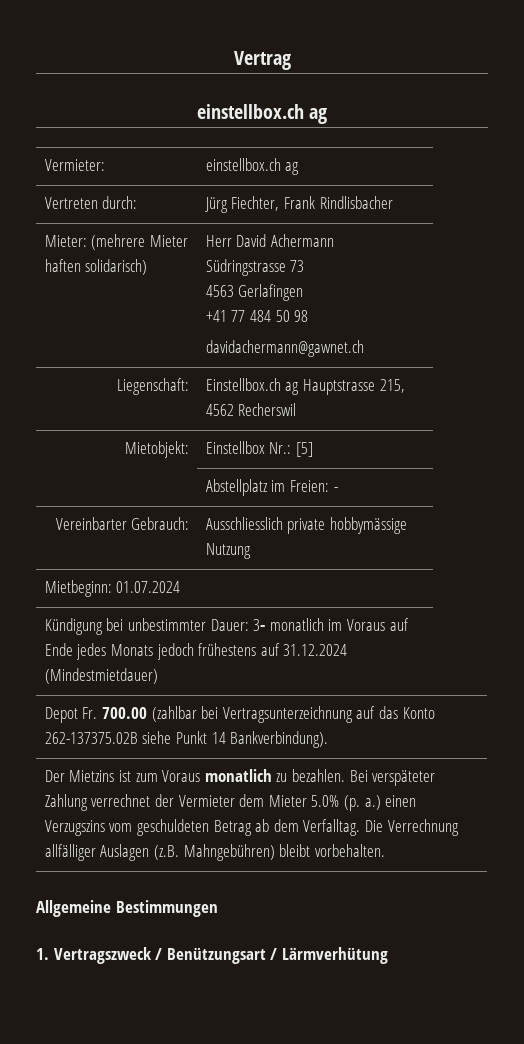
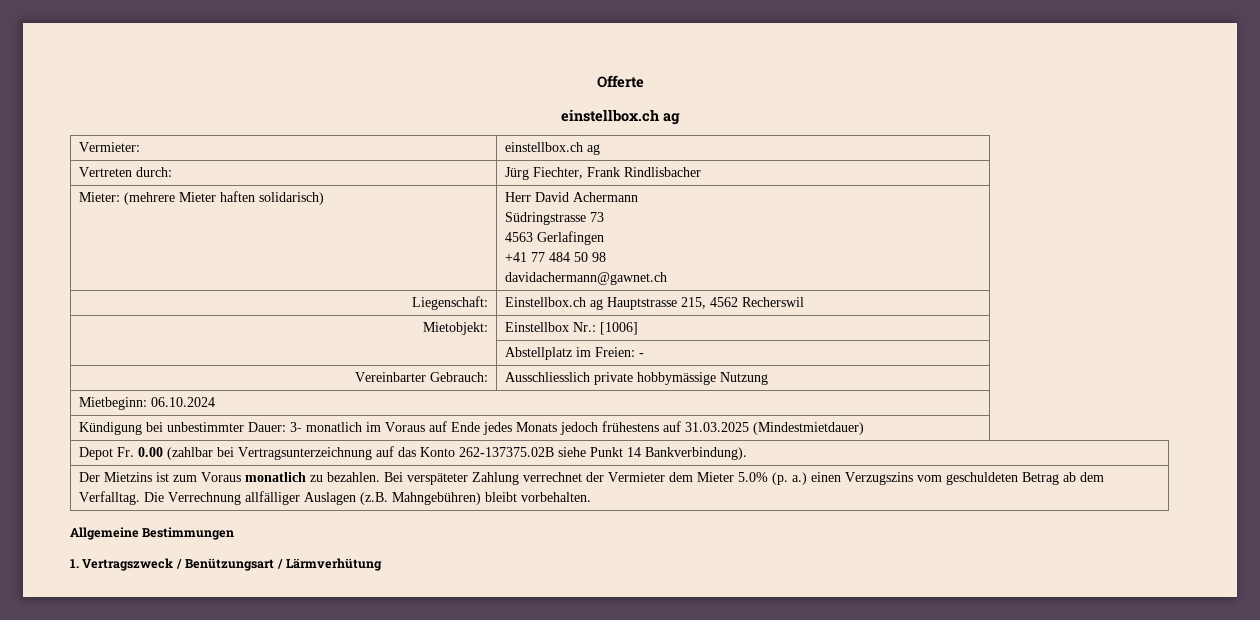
- Vertrag
+ Offerte
- Mietobjekt: | Einstellbox Nr.: [5]
+ Mietobjekt: | Einstellbox Nr.: [1006]
- Mietbeginn: 01.07.2024
+ Mietbeginn: 06.10.2024
- Kündigung bei unbestimmter Dauer: 3- monatlich im Voraus auf Ende jedes Monats jedoch frühestens auf 31.12.2024 (Mindestmietdauer)
+ Kündigung bei unbestimmter Dauer: 3- monatlich im Voraus auf Ende jedes Monats jedoch frühestens auf 31.03.2025 (Mindestmietdauer)
- Depot Fr. 700.00 (zahlbar bei Vertragsunterzeichnung auf das Konto 262-137375.02B siehe Punkt 14 Bankverbindung).
+ Depot Fr. 0.00 (zahlbar bei Vertragsunterzeichnung auf das Konto 262-137375.02B siehe Punkt 14 Bankverbindung).

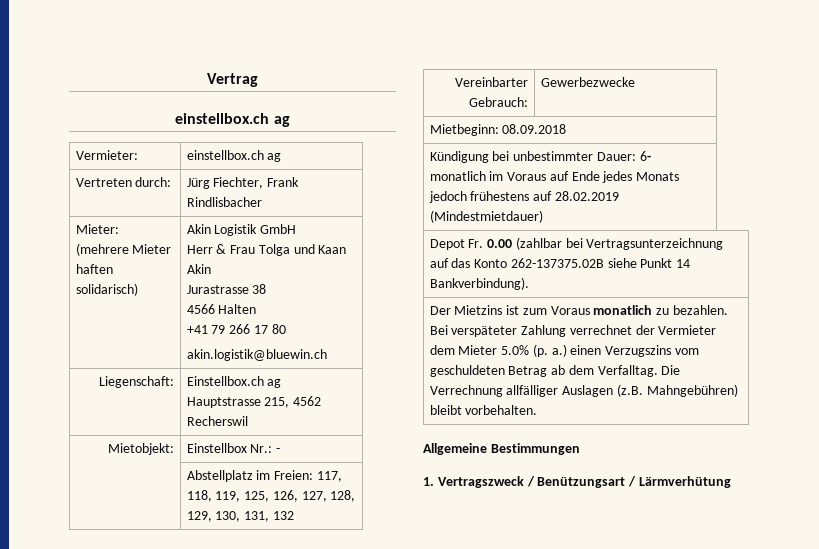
- Offerte
+ Vertrag
- Mieter: (mehrere Mieter haften solidarisch) | Herr David Achermann
- Südringstrasse 73
- 4563 Gerlafingen
- +41 77 484 50 98
- davidachermann@gawnet.ch
+ Mieter: (mehrere Mieter haften solidarisch) | Akin Logistik GmbH
+ Herr & Frau Tolga und Kaan Akin
+ Jurastrasse 38
+ 4566 Halten
+ +41 79 266 17 80
+ akin.logistik@bluewin.ch
- Mietobjekt: | Einstellbox Nr.: [1006]
+ Mietobjekt: | Einstellbox Nr.: -
- | Abstellplatz im Freien: -
- Vereinbarter Gebrauch: | Ausschliesslich private hobbymässige Nutzung
+ | Abstellplatz im Freien: 117, 118, 119, 125, 126, 127, 128, 129, 130, 131, 132
+ Vereinbarter Gebrauch: | Gewerbezwecke
- Mietbeginn: 06.10.2024
+ Mietbeginn: 08.09.2018
- Kündigung bei unbestimmter Dauer: 3- monatlich im Voraus auf Ende jedes Monats jedoch frühestens auf 31.03.2025 (Mindestmietdauer)
+ Kündigung bei unbestimmter Dauer: 6- monatlich im Voraus auf Ende jedes Monats jedoch frühestens auf 28.02.2019 (Mindestmietdauer)

